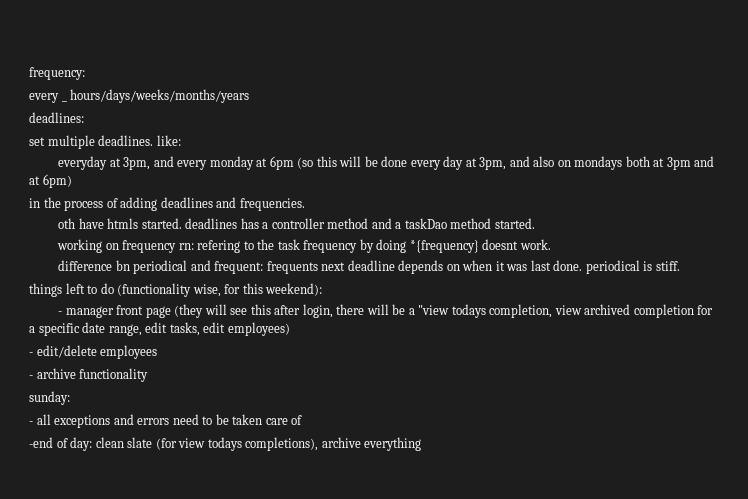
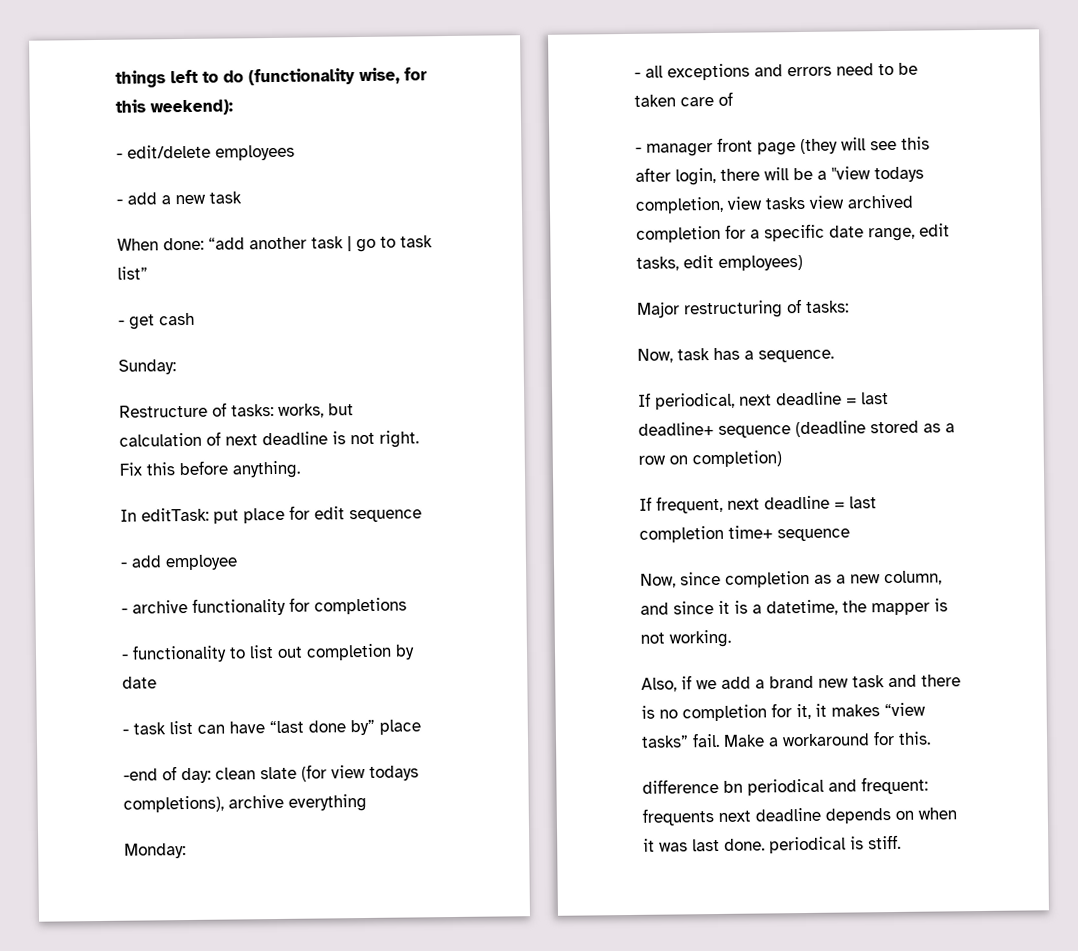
- frequency:
- every _ hours/days/weeks/months/years
- deadlines:
- set multiple deadlines. like:
- everyday at 3pm, and every monday at 6pm (so this will be done every day at 3pm, and also on mondays both at 3pm and at 6pm)
- in the process of adding deadlines and frequencies.
- oth have htmls started. deadlines has a controller method and a taskDao method started.
- working on frequency rn: refering to the task frequency by doing *{frequency} doesnt work.
+ things left to do (functionality wise, for this weekend):
+ - edit/delete employees
+ - add a new task
+ When done: “add another task | go to task list”
+ - get cash
+ Sunday:
+ Restructure of tasks: works, but calculation of next deadline is not right. Fix this before anything.
+ In editTask: put place for edit sequence
+ - add employee
+ - archive functionality for completions
+ - functionality to list out completion by date
+ - task list can have “last done by” place
+ -end of day: clean slate (for view todays completions), archive everything
+ Monday:
+ - all exceptions and errors need to be taken care of
+ - manager front page (they will see this after login, there will be a "view todays completion, view tasks view archived completion for a specific date range, edit tasks, edit employees)
+ Major restructuring of tasks:
+ Now, task has a sequence.
+ If periodical, next deadline = last deadline+ sequence (deadline stored as a row on completion)
+ If frequent, next deadline = last completion time+ sequence
+ Now, since completion as a new column, and since it is a datetime, the mapper is not working.
+ Also, if we add a brand new task and there is no completion for it, it makes “view tasks” fail. Make a workaround for this.
- things left to do (functionality wise, for this weekend):
- - manager front page (they will see this after login, there will be a "view todays completion, view archived completion for a specific date range, edit tasks, edit employees)
- - edit/delete employees
- - archive functionality
- sunday:
- - all exceptions and errors need to be taken care of
- -end of day: clean slate (for view todays completions), archive everything

